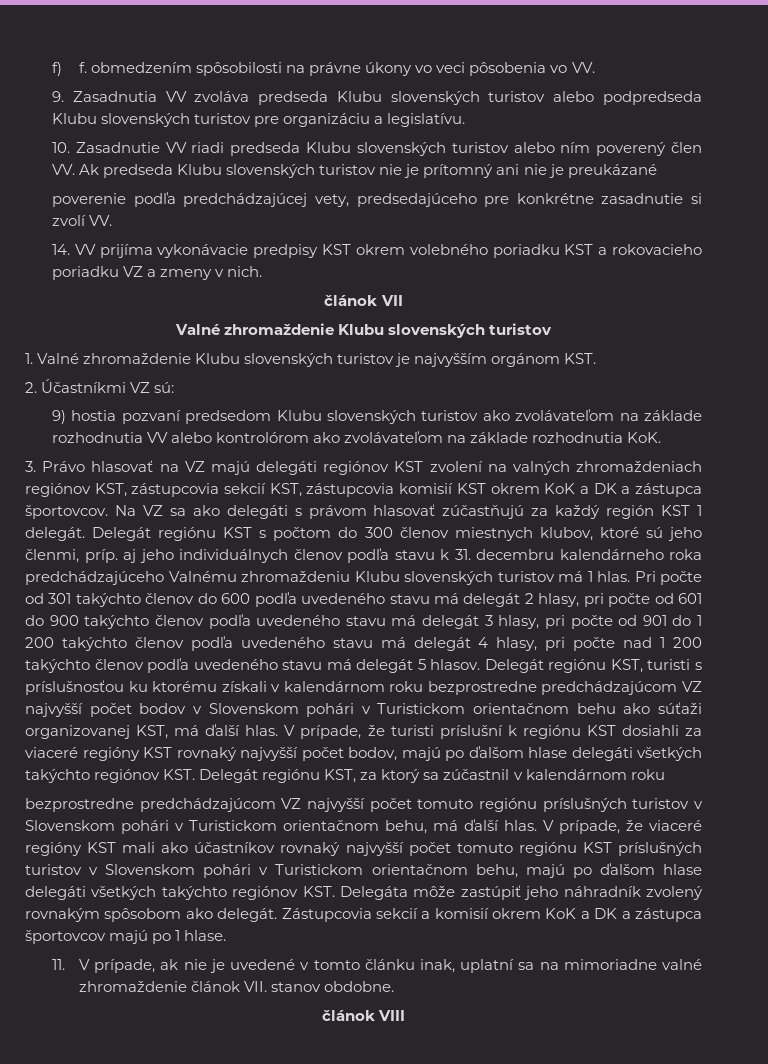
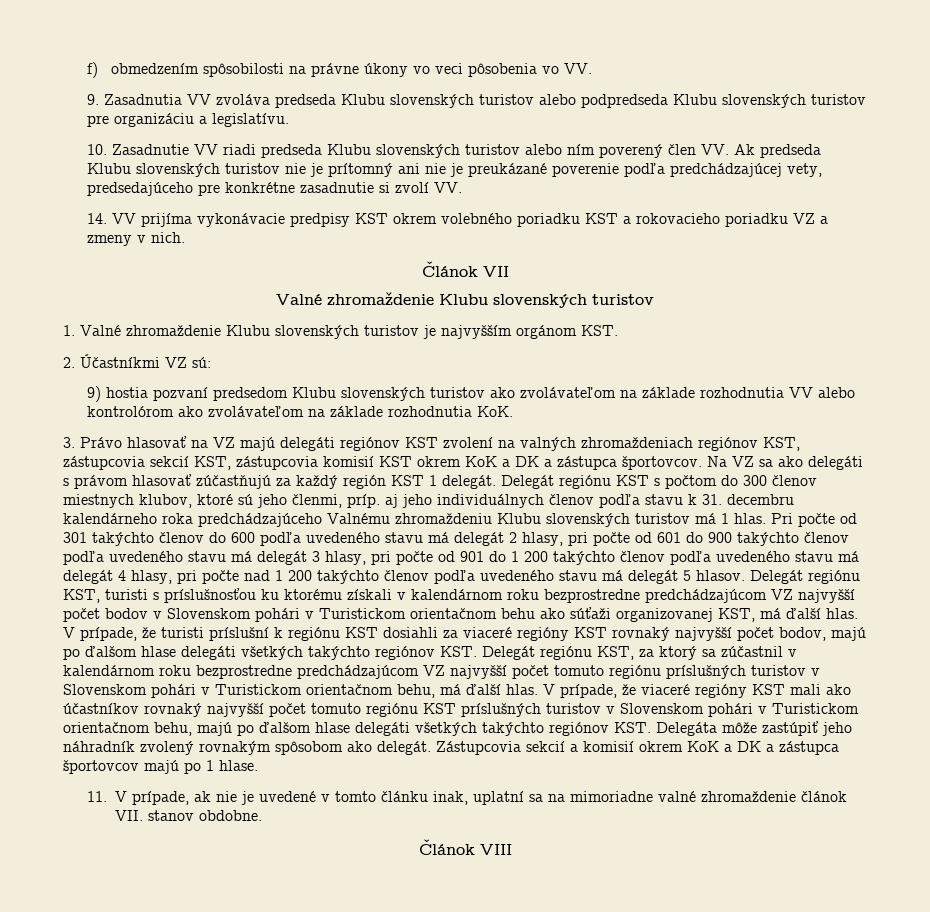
- f) f. obmedzením spôsobilosti na právne úkony vo veci pôsobenia vo VV.
+ f) obmedzením spôsobilosti na právne úkony vo veci pôsobenia vo VV.
- 10. Zasadnutie VV riadi predseda Klubu slovenských turistov alebo ním poverený člen VV. Ak predseda Klubu slovenských turistov nie je prítomný ani nie je preukázané
- poverenie podľa predchádzajúcej vety, predsedajúceho pre konkrétne zasadnutie si zvolí VV.
+ 10. Zasadnutie VV riadi predseda Klubu slovenských turistov alebo ním poverený člen VV. Ak predseda Klubu slovenských turistov nie je prítomný ani nie je preukázané poverenie podľa predchádzajúcej vety, predsedajúceho pre konkrétne zasadnutie si zvolí VV.
- článok VII
+ Článok VII
- V prípade, že turisti príslušní k regiónu KST dosiahli za viaceré regióny KST rovnaký najvyšší počet bodov, majú po ďalšom hlase delegáti všetkých takýchto regiónov KST. Delegát regiónu KST, za ktorý sa zúčastnil v kalendárnom roku
- bezprostredne predchádzajúcom VZ najvyšší počet tomuto regiónu príslušných turistov v Slovenskom pohári v Turistickom orientačnom behu, má ďalší hlas.
+ V prípade, že turisti príslušní k regiónu KST dosiahli za viaceré regióny KST rovnaký najvyšší počet bodov, majú po ďalšom hlase delegáti všetkých takýchto regiónov KST. Delegát regiónu KST, za ktorý sa zúčastnil v kalendárnom roku bezprostredne predchádzajúcom VZ najvyšší počet tomuto regiónu príslušných turistov v Slovenskom pohári v Turistickom orientačnom behu, má ďalší hlas.
- článok VIII
+ Článok VIII

